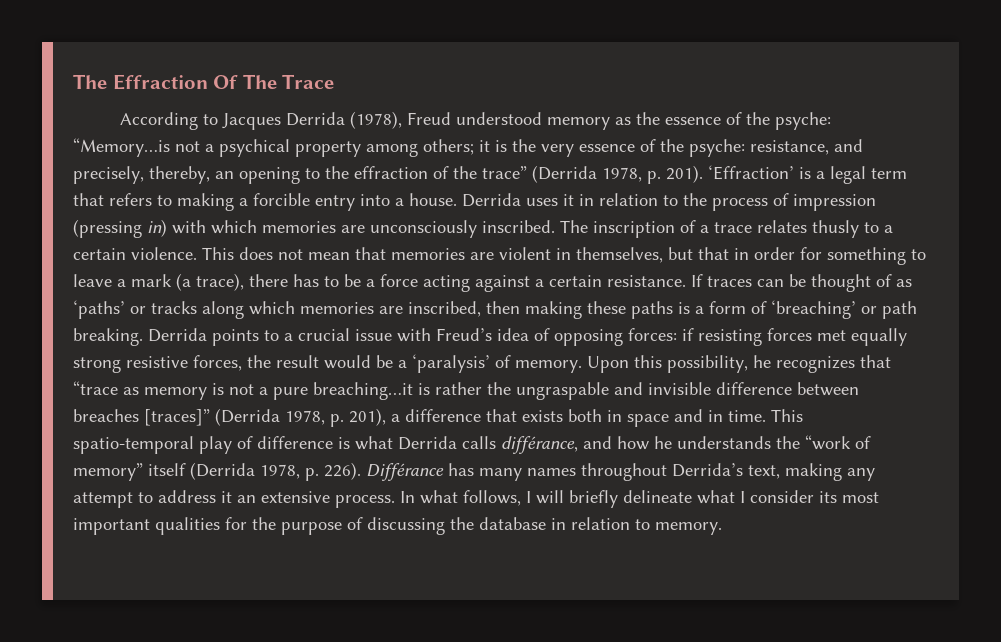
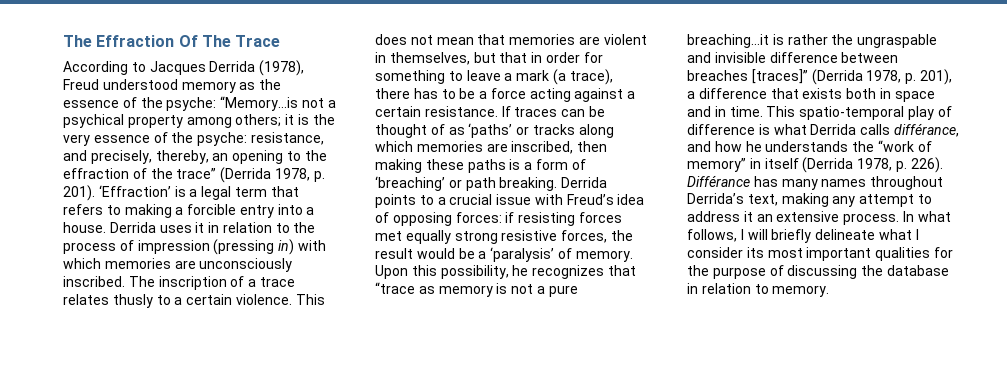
- This spatio-temporal play of difference is what Derrida calls différance, and how he understands the “work of memory” itself (Derrida 1978, p. 226).
+ This spatio-temporal play of difference is what Derrida calls différance, and how he understands the “work of memory” in itself (Derrida 1978, p. 226).

